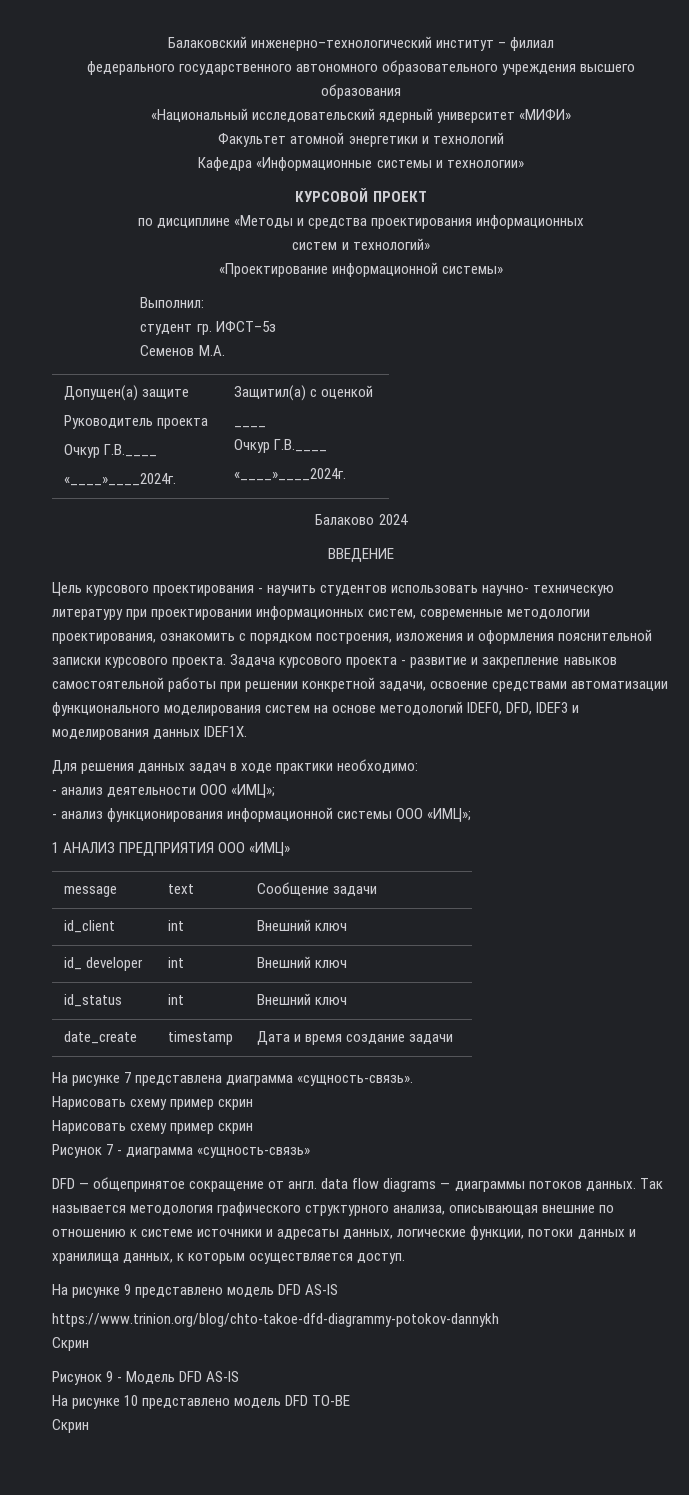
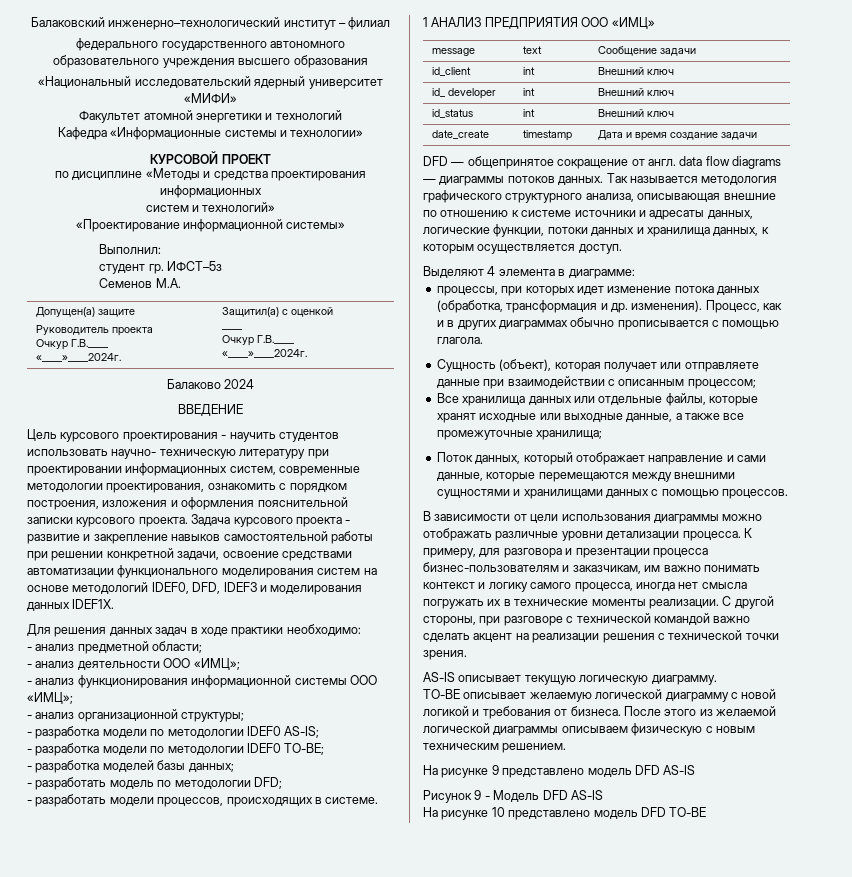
+ - анализ предметной области;
+ - анализ организационной структуры;
+ - разработка модели по методологии IDEF0 AS-IS;
+ - разработка модели по методологии IDEF0 TO-BE;
+ - разработка моделей базы данных;
+ - разработать модель по методологии DFD;
+ - разработать модели процессов, происходящих в системе.
- На рисунке 7 представлена диаграмма «сущность-связь».
- Нарисовать схему пример скрин
- Нарисовать схему пример скрин
- Рисунок 7 - диаграмма «сущность-связь»
+ Выделяют 4 элемента в диаграмме:
+ процессы, при которых идет изменение потока данных (обработка, трансформация и др. изменения). Процесс, как и в других диаграммах обычно прописывается с помощью глагола.
+ Сущность (объект), которая получает или отправляете данные при взаимодействии с описанным процессом;
+ Все хранилища данных или отдельные файлы, которые хранят исходные или выходные данные, а также все промежуточные хранилища;
+ Поток данных, который отображает направление и сами данные, которые перемещаются между внешними сущностями и хранилищами данных с помощью процессов.
+ В зависимости от цели использования диаграммы можно отображать различные уровни детализации процесса. К примеру, для разговора и презентации процесса бизнес-пользователям и заказчикам, им важно понимать контекст и логику самого процесса, иногда нет смысла погружать их в технические моменты реализации. С другой стороны, при разговоре с технической командой важно сделать акцент на реализации решения с технической точки зрения.
+ AS-IS описывает текущую логическую диаграмму.
+ TO-BE описывает желаемую логической диаграмму с новой логикой и требования от бизнеса. После этого из желаемой логической диаграммы описываем физическую с новым техническим решением.
- https://www.trinion.org/blog/chto-takoe-dfd-diagrammy-potokov-dannykh
- Скрин
  На рисунке 10 представлено модель DFD TO-BE
- Скрин

